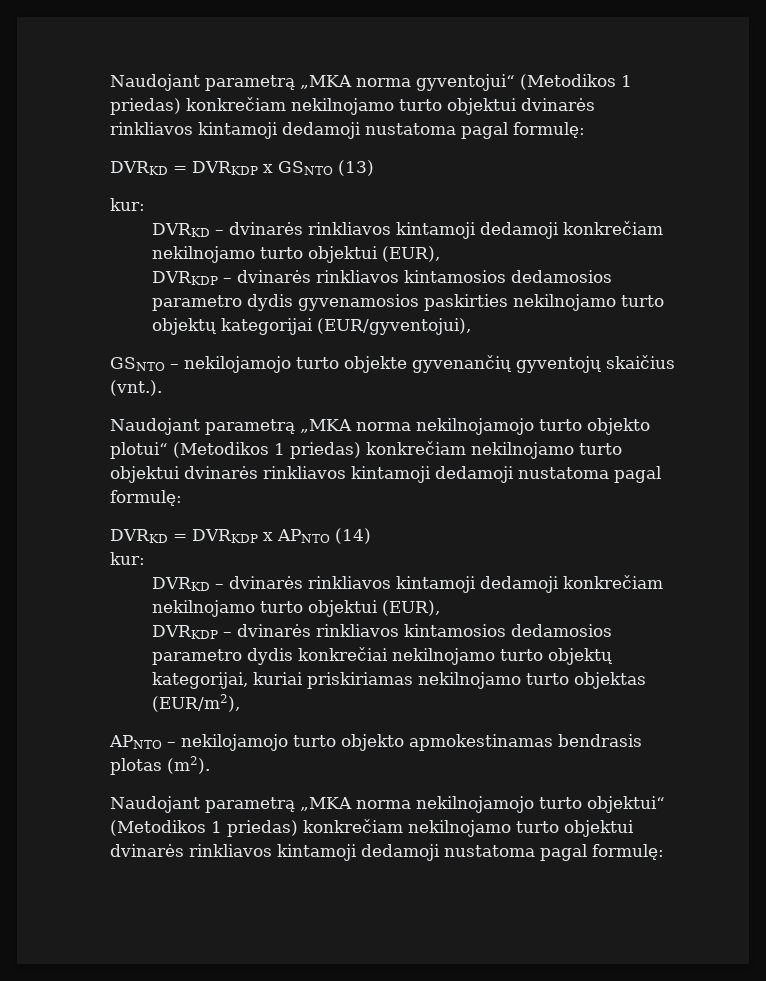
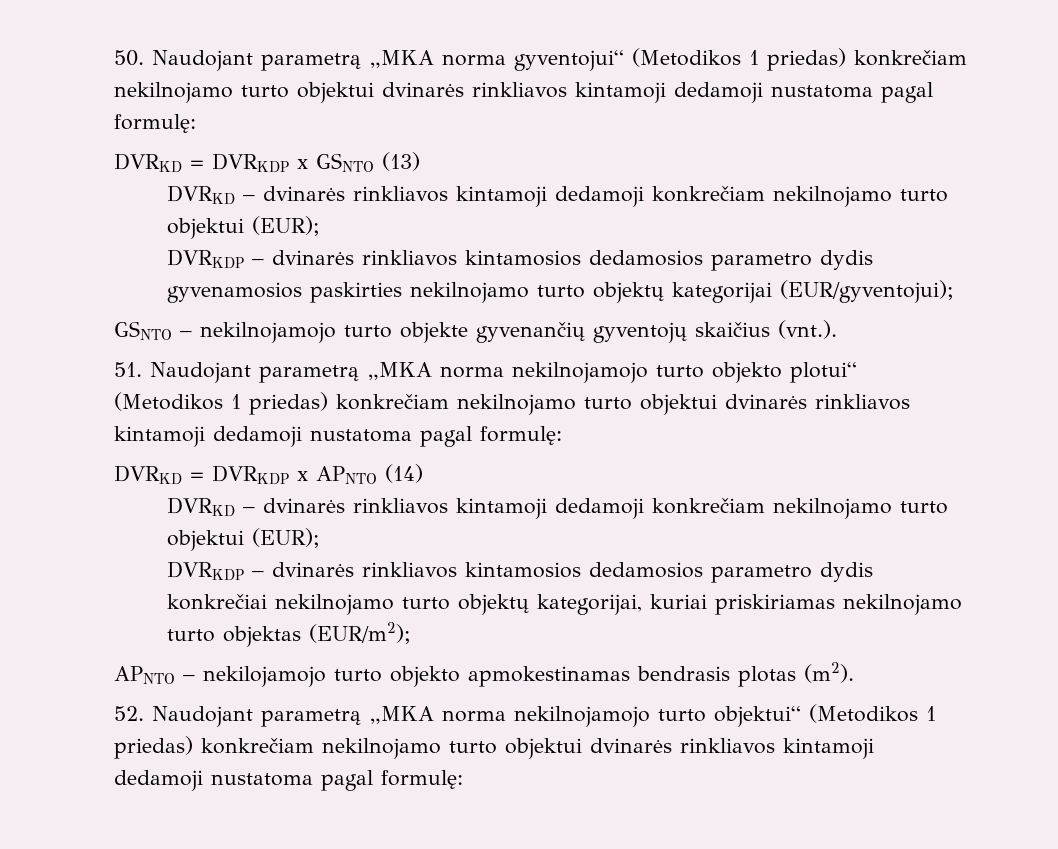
- Naudojant parametrą „MKA norma gyventojui“ (Metodikos 1 priedas) konkrečiam nekilnojamo turto objektui dvinarės rinkliavos kintamoji dedamoji nustatoma pagal formulę:
+ 50. Naudojant parametrą „MKA norma gyventojui“ (Metodikos 1 priedas) konkrečiam nekilnojamo turto objektui dvinarės rinkliavos kintamoji dedamoji nustatoma pagal formulę:
  DVRKD = DVRKDP x GSNTO (13)
- kur:
- DVRKD – dvinarės rinkliavos kintamoji dedamoji konkrečiam nekilnojamo turto objektui (EUR),
+ DVRKD – dvinarės rinkliavos kintamoji dedamoji konkrečiam nekilnojamo turto objektui (EUR);
- DVRKDP – dvinarės rinkliavos kintamosios dedamosios parametro dydis gyvenamosios paskirties nekilnojamo turto objektų kategorijai (EUR/gyventojui),
+ DVRKDP – dvinarės rinkliavos kintamosios dedamosios parametro dydis gyvenamosios paskirties nekilnojamo turto objektų kategorijai (EUR/gyventojui);
- GSNTO – nekilojamojo turto objekte gyvenančių gyventojų skaičius (vnt.).
+ GSNTO – nekilnojamojo turto objekte gyvenančių gyventojų skaičius (vnt.).
- Naudojant parametrą „MKA norma nekilnojamojo turto objekto plotui“ (Metodikos 1 priedas) konkrečiam nekilnojamo turto objektui dvinarės rinkliavos kintamoji dedamoji nustatoma pagal formulę:
+ 51. Naudojant parametrą „MKA norma nekilnojamojo turto objekto plotui“ (Metodikos 1 priedas) konkrečiam nekilnojamo turto objektui dvinarės rinkliavos kintamoji dedamoji nustatoma pagal formulę:
  DVRKD = DVRKDP x APNTO (14)
- kur:
- DVRKD – dvinarės rinkliavos kintamoji dedamoji konkrečiam nekilnojamo turto objektui (EUR),
+ DVRKD – dvinarės rinkliavos kintamoji dedamoji konkrečiam nekilnojamo turto objektui (EUR);
- DVRKDP – dvinarės rinkliavos kintamosios dedamosios parametro dydis konkrečiai nekilnojamo turto objektų kategorijai, kuriai priskiriamas nekilnojamo turto objektas (EUR/m2),
+ DVRKDP – dvinarės rinkliavos kintamosios dedamosios parametro dydis konkrečiai nekilnojamo turto objektų kategorijai, kuriai priskiriamas nekilnojamo turto objektas (EUR/m2);
- Naudojant parametrą „MKA norma nekilnojamojo turto objektui“ (Metodikos 1 priedas) konkrečiam nekilnojamo turto objektui dvinarės rinkliavos kintamoji dedamoji nustatoma pagal formulę:
+ 52. Naudojant parametrą „MKA norma nekilnojamojo turto objektui“ (Metodikos 1 priedas) konkrečiam nekilnojamo turto objektui dvinarės rinkliavos kintamoji dedamoji nustatoma pagal formulę:

